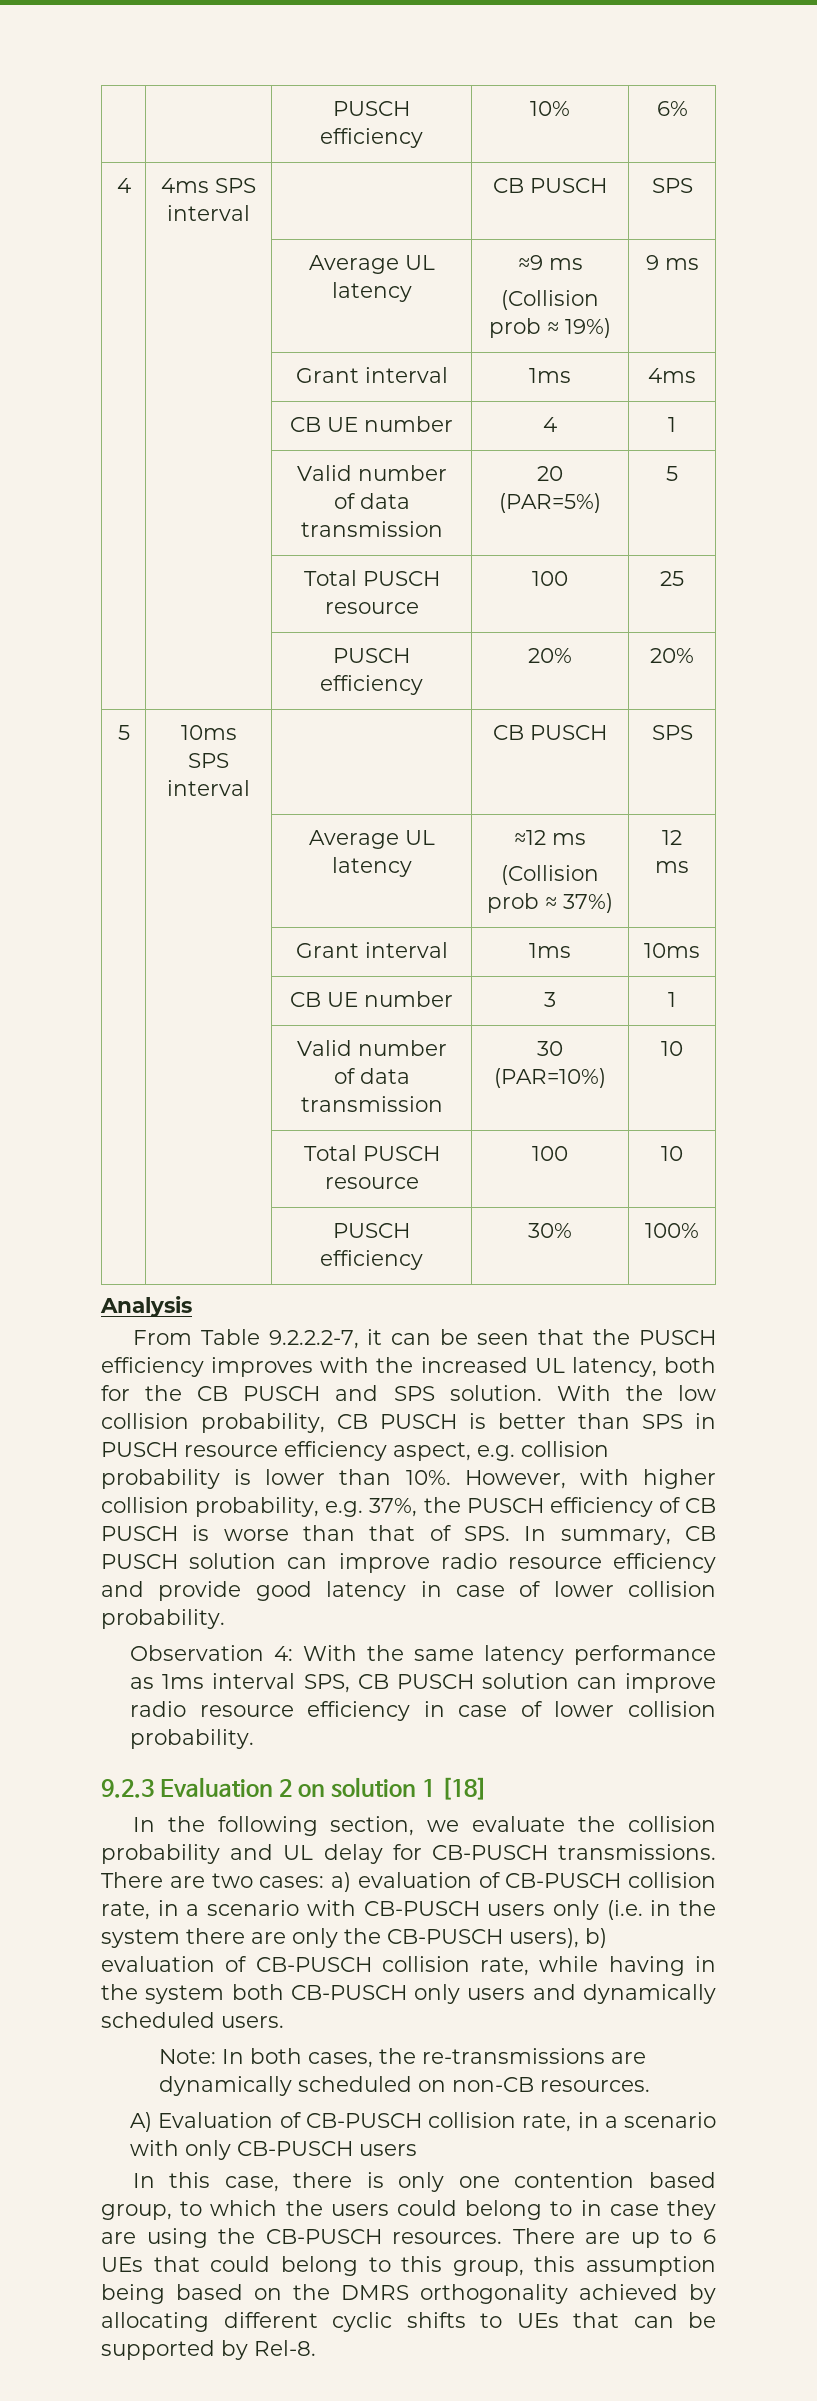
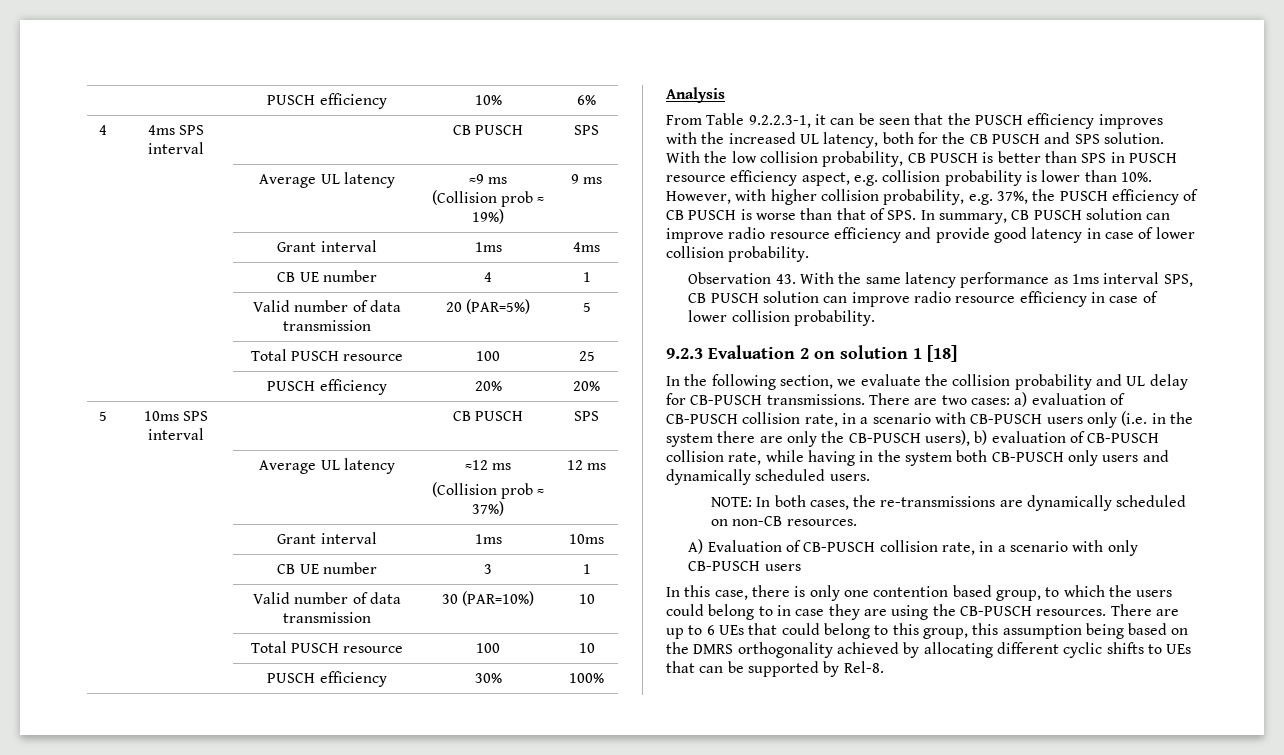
- From Table 9.2.2.2-7, it can be seen that the PUSCH efficiency improves with the increased UL latency, both for the CB PUSCH and SPS solution.
+ From Table 9.2.2.3-1, it can be seen that the PUSCH efficiency improves with the increased UL latency, both for the CB PUSCH and SPS solution.
- Observation 4: With the same latency performance as 1ms interval SPS, CB PUSCH solution can improve radio resource efficiency in case of lower collision probability.
+ Observation 43. With the same latency performance as 1ms interval SPS, CB PUSCH solution can improve radio resource efficiency in case of lower collision probability.
- Note: In both cases, the re-transmissions are dynamically scheduled on non-CB resources.
+ NOTE: In both cases, the re-transmissions are dynamically scheduled on non-CB resources.

